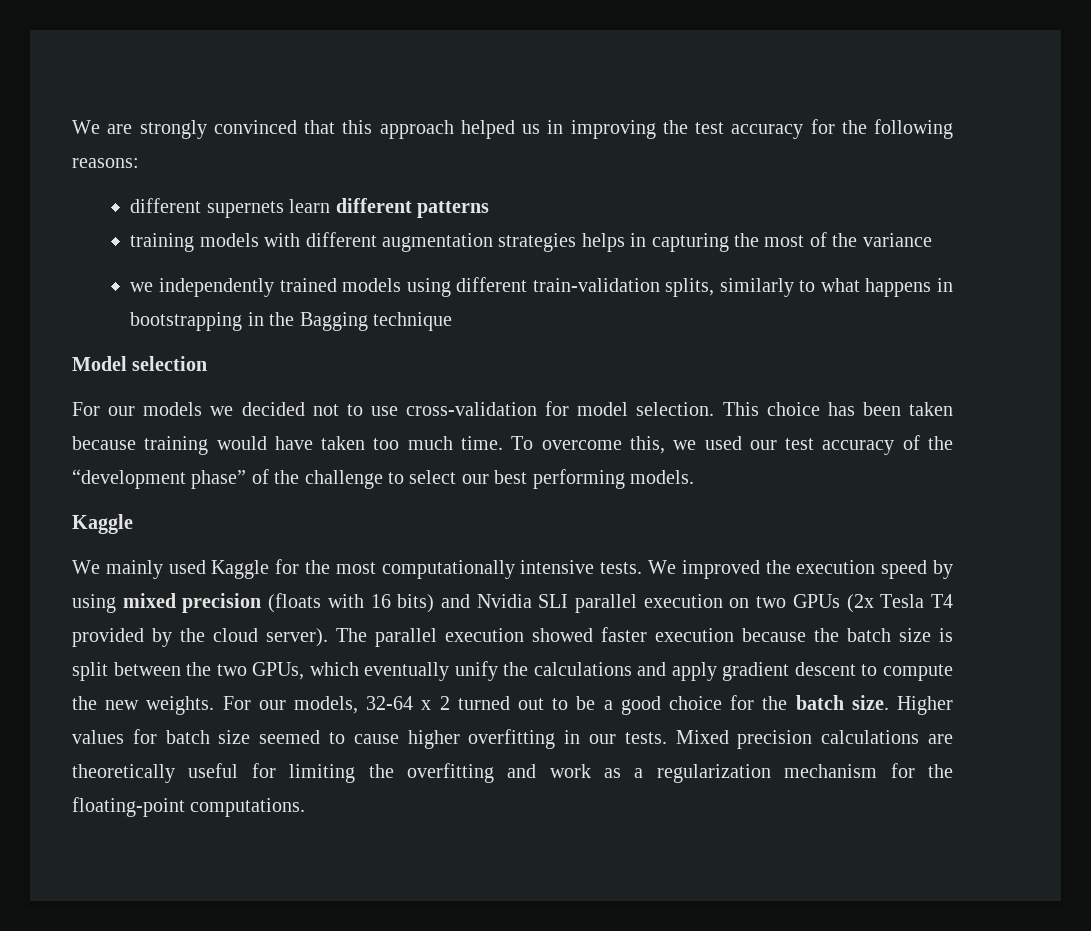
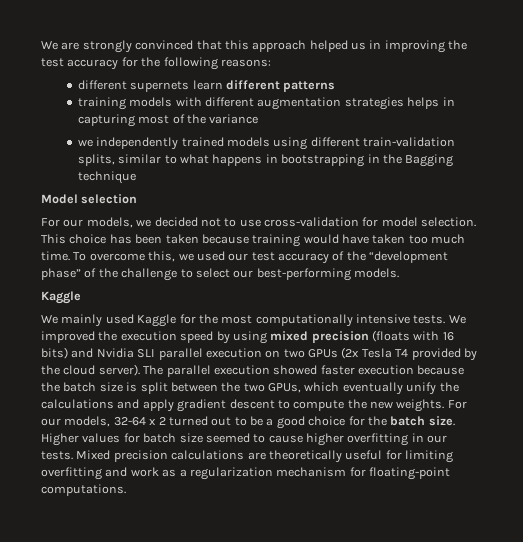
- training models with different augmentation strategies helps in capturing the most of the variance
+ training models with different augmentation strategies helps in capturing most of the variance
- we independently trained models using different train-validation splits, similarly to what happens in bootstrapping in the Bagging technique
+ we independently trained models using different train-validation splits, similar to what happens in bootstrapping in the Bagging technique
- For our models we decided not to use cross-validation for model selection.
+ For our models, we decided not to use cross-validation for model selection.
- To overcome this, we used our test accuracy of the “development phase” of the challenge to select our best performing models.
+ To overcome this, we used our test accuracy of the “development phase” of the challenge to select our best-performing models.
- Mixed precision calculations are theoretically useful for limiting the overfitting and work as a regularization mechanism for the floating-point computations.
+ Mixed precision calculations are theoretically useful for limiting overfitting and work as a regularization mechanism for floating-point computations.

